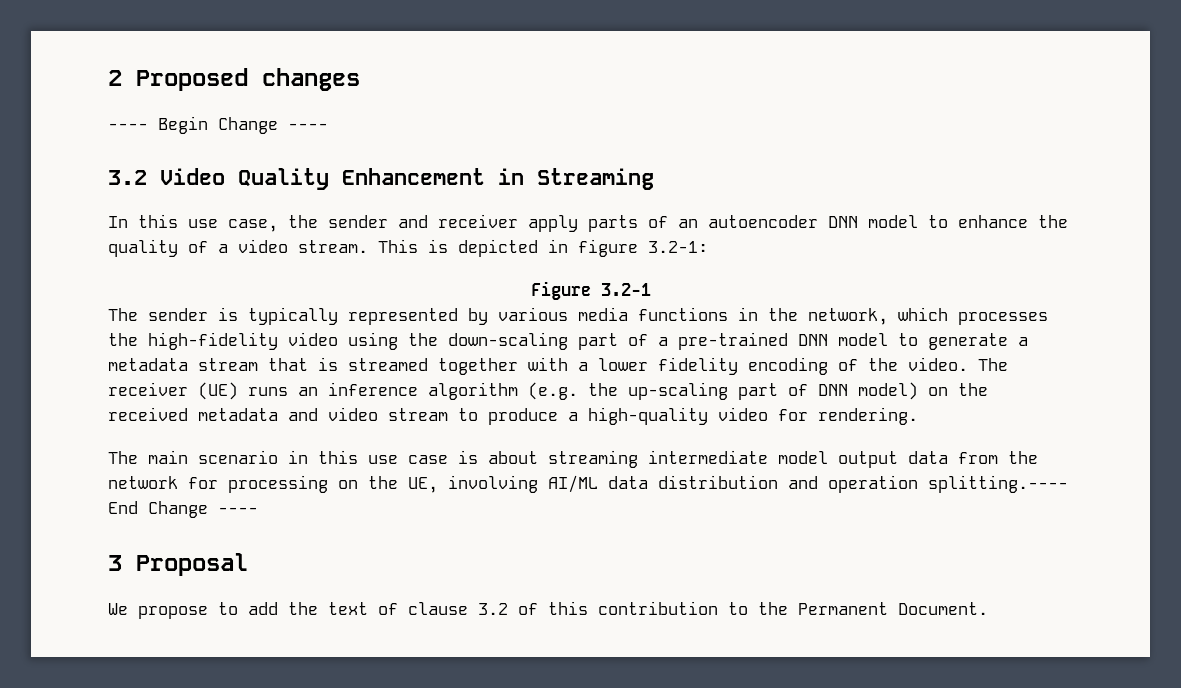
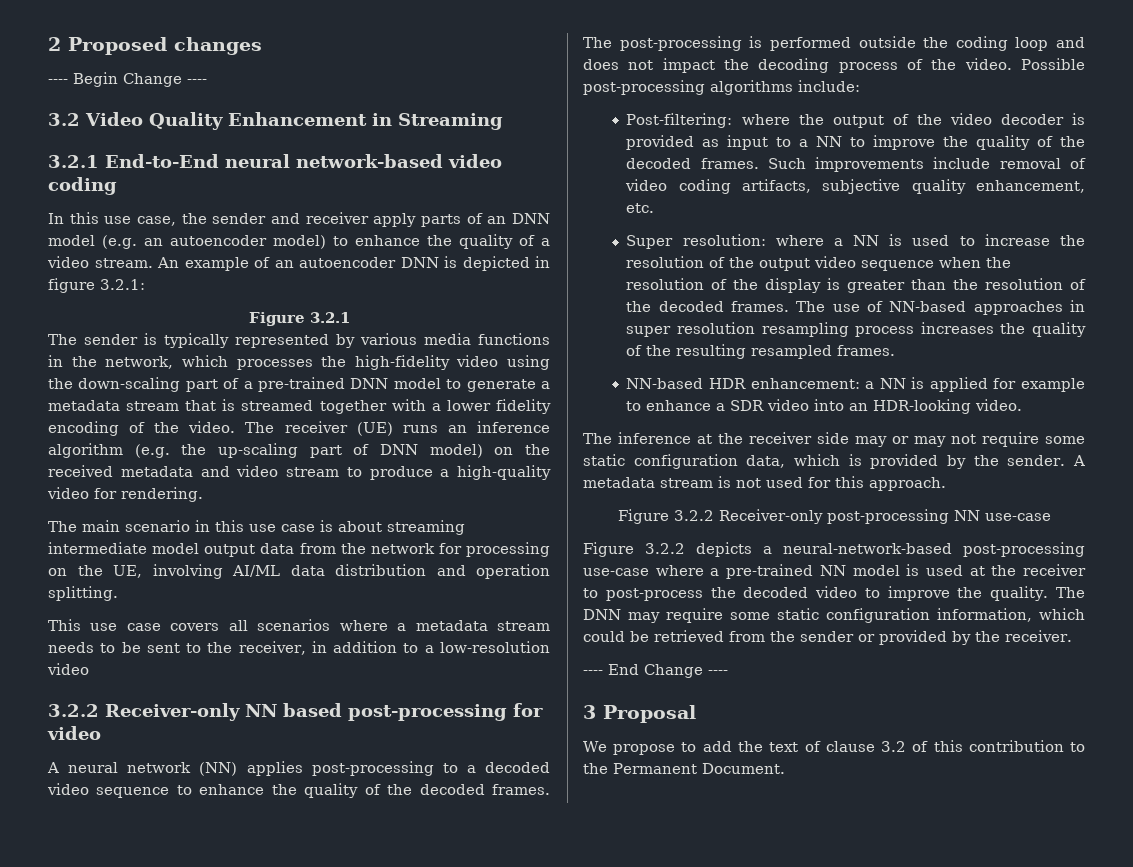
+ 3.2.1 End-to-End neural network-based video coding
- In this use case, the sender and receiver apply parts of an autoencoder DNN model to enhance the quality of a video stream.
+ In this use case, the sender and receiver apply parts of an DNN model (e.g. an autoencoder model) to enhance the quality of a video stream.
- This is depicted in figure 3.2-1:
- Figure 3.2-1
+ An example of an autoencoder DNN is depicted in figure 3.2.1:
+ Figure 3.2.1
- The main scenario in this use case is about streaming intermediate model output data from the network for processing on the UE, involving AI/ML data distribution and operation splitting.---- End Change ----
+ The main scenario in this use case is about streaming intermediate model output data from the network for processing on the UE, involving AI/ML data distribution and operation splitting.
+ This use case covers all scenarios where a metadata stream needs to be sent to the receiver, in addition to a low-resolution video
+ 3.2.2 Receiver-only NN based post-processing for video
+ A neural network (NN) applies post-processing to a decoded video sequence to enhance the quality of the decoded frames. The post-processing is performed outside the coding loop and does not impact the decoding process of the video. Possible post-processing algorithms include:
+ Post-filtering: where the output of the video decoder is provided as input to a NN to improve the quality of the decoded frames. Such improvements include removal of video coding artifacts, subjective quality enhancement, etc.
+ Super resolution: where a NN is used to increase the resolution of the output video sequence when the resolution of the display is greater than the resolution of the decoded frames. The use of NN-based approaches in super resolution resampling process increases the quality of the resulting resampled frames.
+ NN-based HDR enhancement: a NN is applied for example to enhance a SDR video into an HDR-looking video.
+ The inference at the receiver side may or may not require some static configuration data, which is provided by the sender. A metadata stream is not used for this approach.
+ Figure 3.2.2 Receiver-only post-processing NN use-case
+ Figure 3.2.2 depicts a neural-network-based post-processing use-case where a pre-trained NN model is used at the receiver to post-process the decoded video to improve the quality. The DNN may require some static configuration information, which could be retrieved from the sender or provided by the receiver.
+ ---- End Change ----

